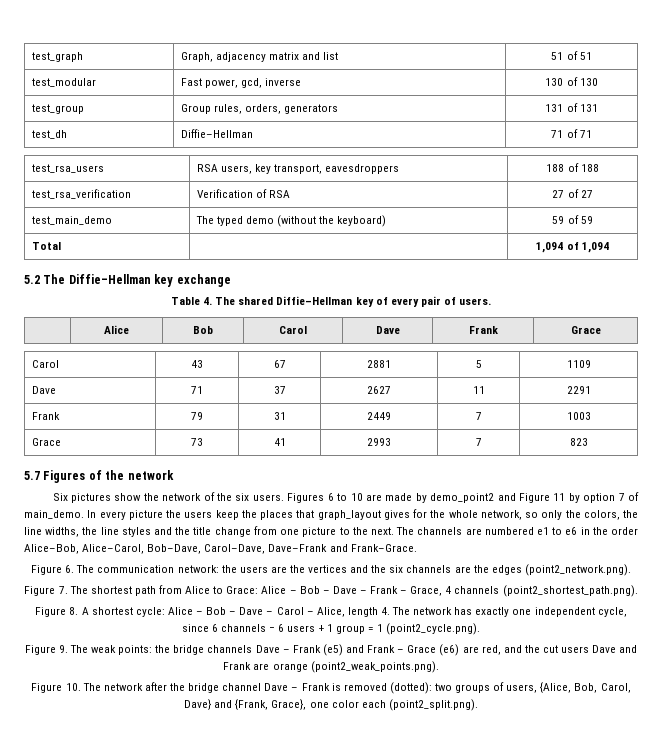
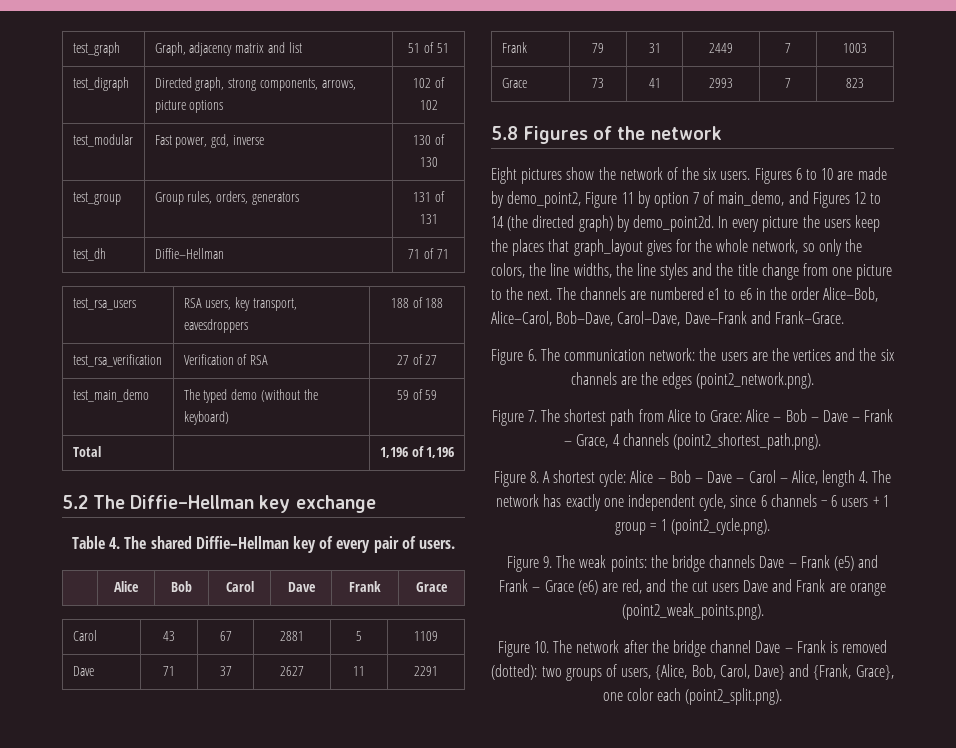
+ test_digraph | Directed graph, strong components, arrows, picture options | 102 of 102
- Total | | 1,094 of 1,094
+ Total | | 1,196 of 1,196
- 5.7 Figures of the network
+ 5.8 Figures of the network
- Six pictures show the network of the six users.
+ Eight pictures show the network of the six users.
- Figures 6 to 10 are made by demo_point2 and Figure 11 by option 7 of main_demo.
+ Figures 6 to 10 are made by demo_point2, Figure 11 by option 7 of main_demo, and Figures 12 to 14 (the directed graph) by demo_point2d.

